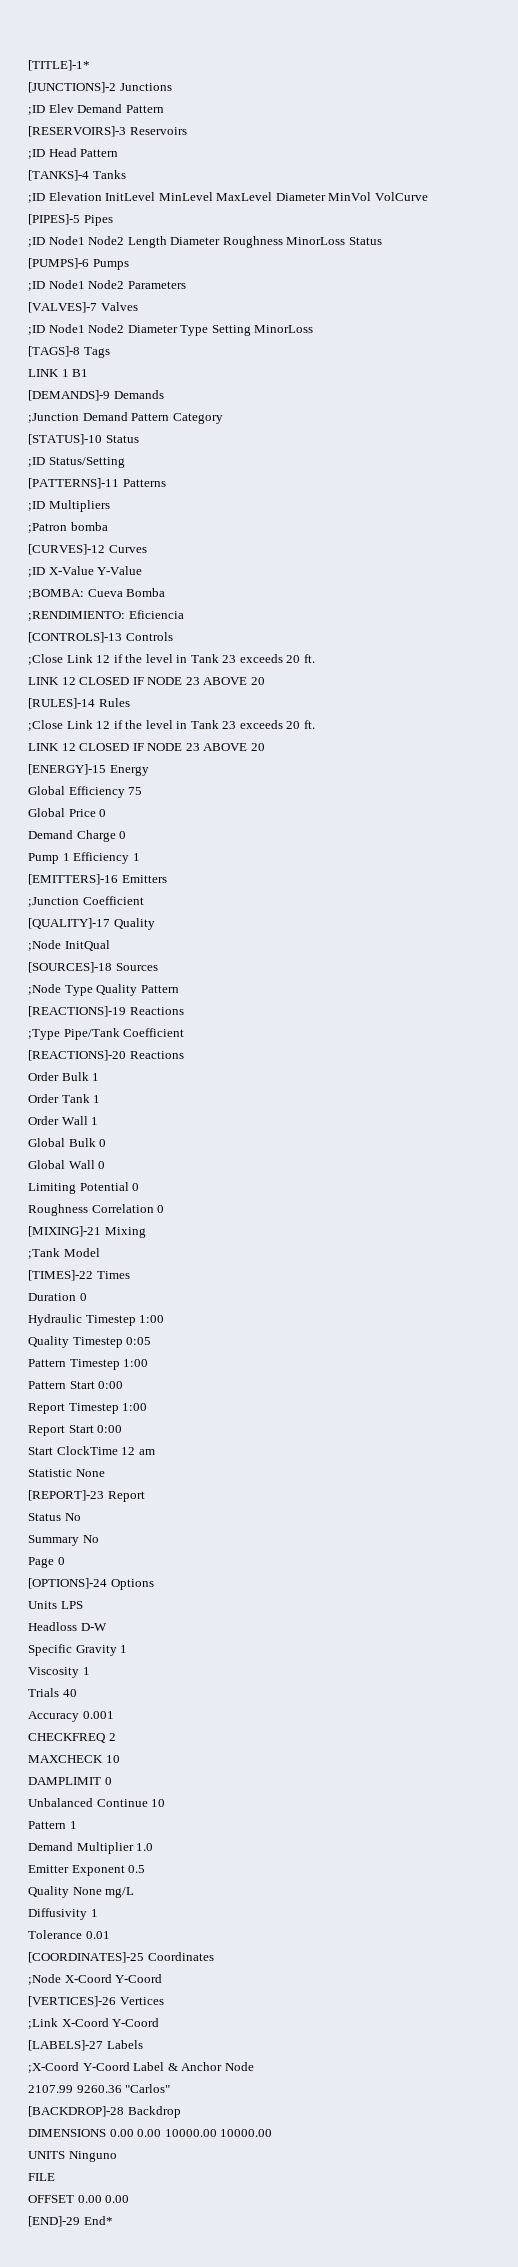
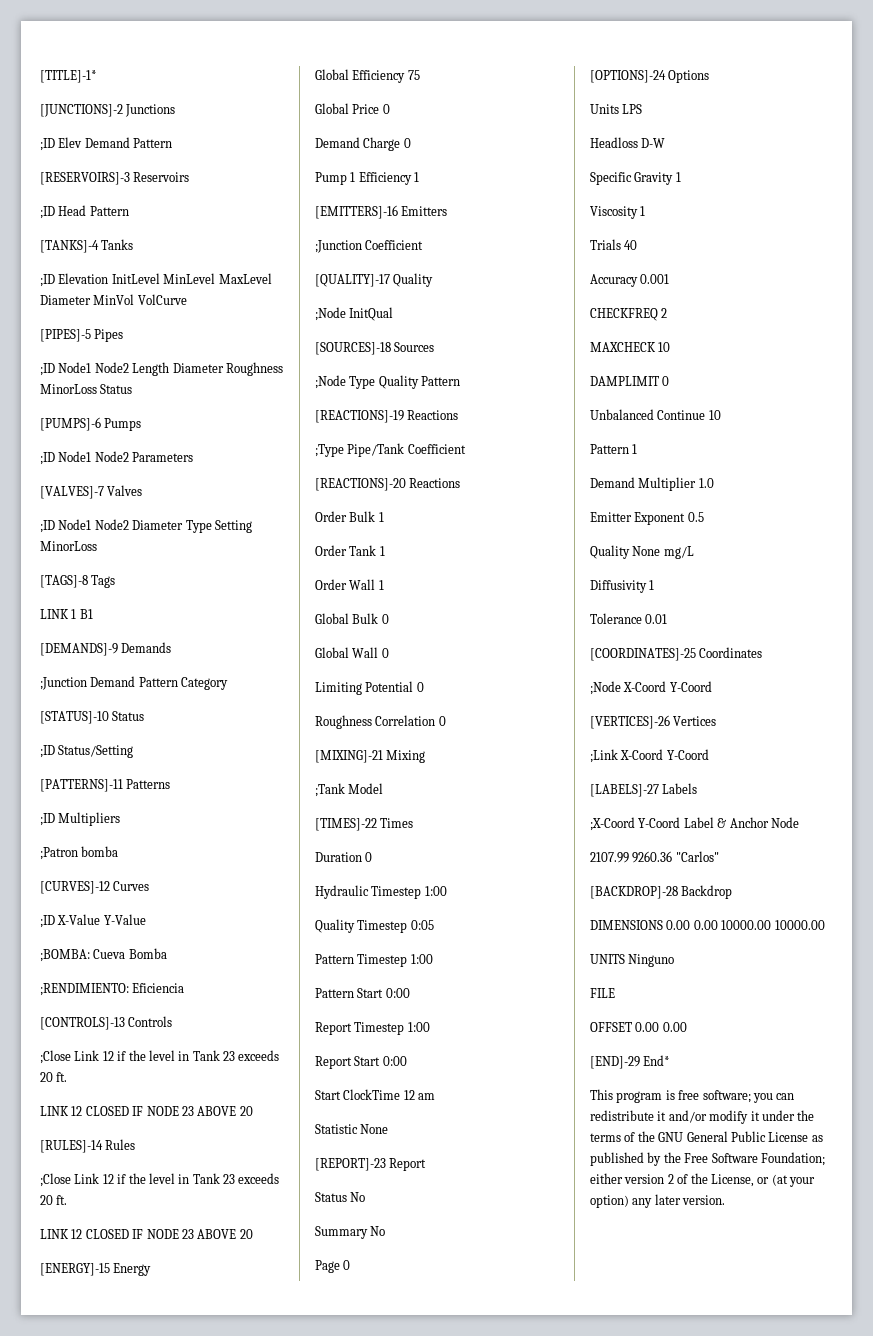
+ This program is free software; you can redistribute it and/or modify it under the terms of the GNU General Public License as published by the Free Software Foundation; either version 2 of the License, or (at your option) any later version.

